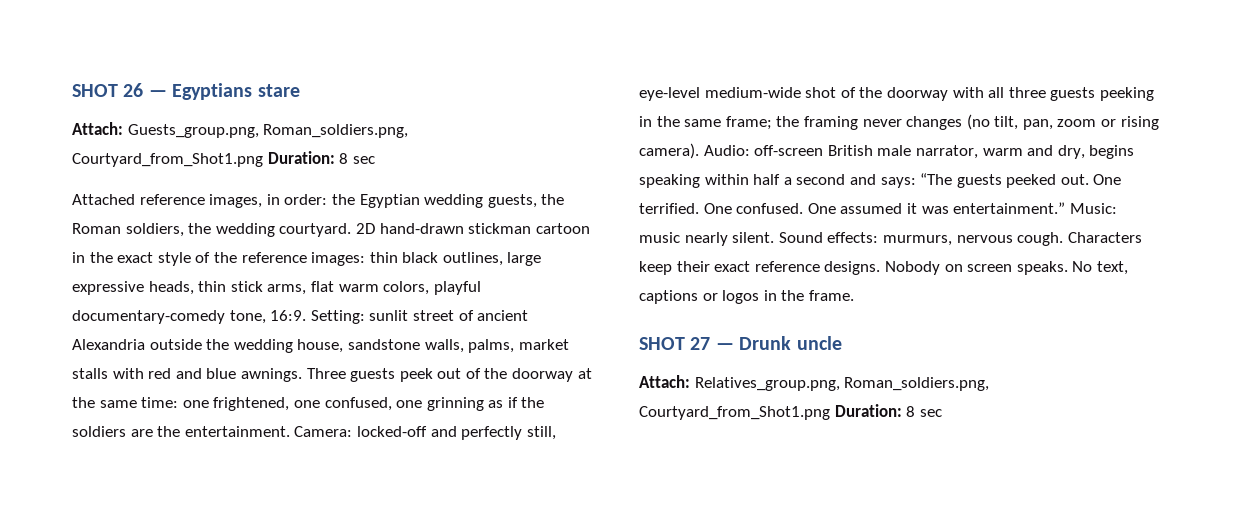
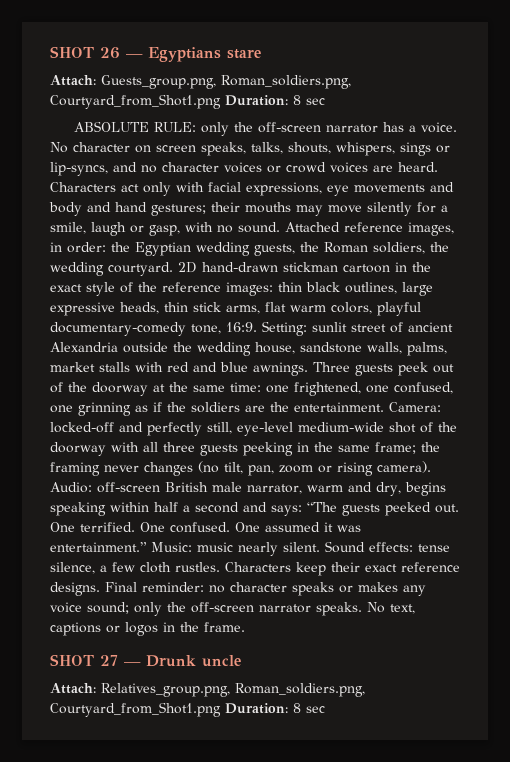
+ ABSOLUTE RULE: only the off-screen narrator has a voice. No character on screen speaks, talks, shouts, whispers, sings or lip-syncs, and no character voices or crowd voices are heard. Characters act only with facial expressions, eye movements and body and hand gestures; their mouths may move silently for a smile, laugh or gasp, with no sound.
- Sound effects: murmurs, nervous cough.
+ Sound effects: tense silence, a few cloth rustles.
- Nobody on screen speaks.
+ Final reminder: no character speaks or makes any voice sound; only the off-screen narrator speaks.

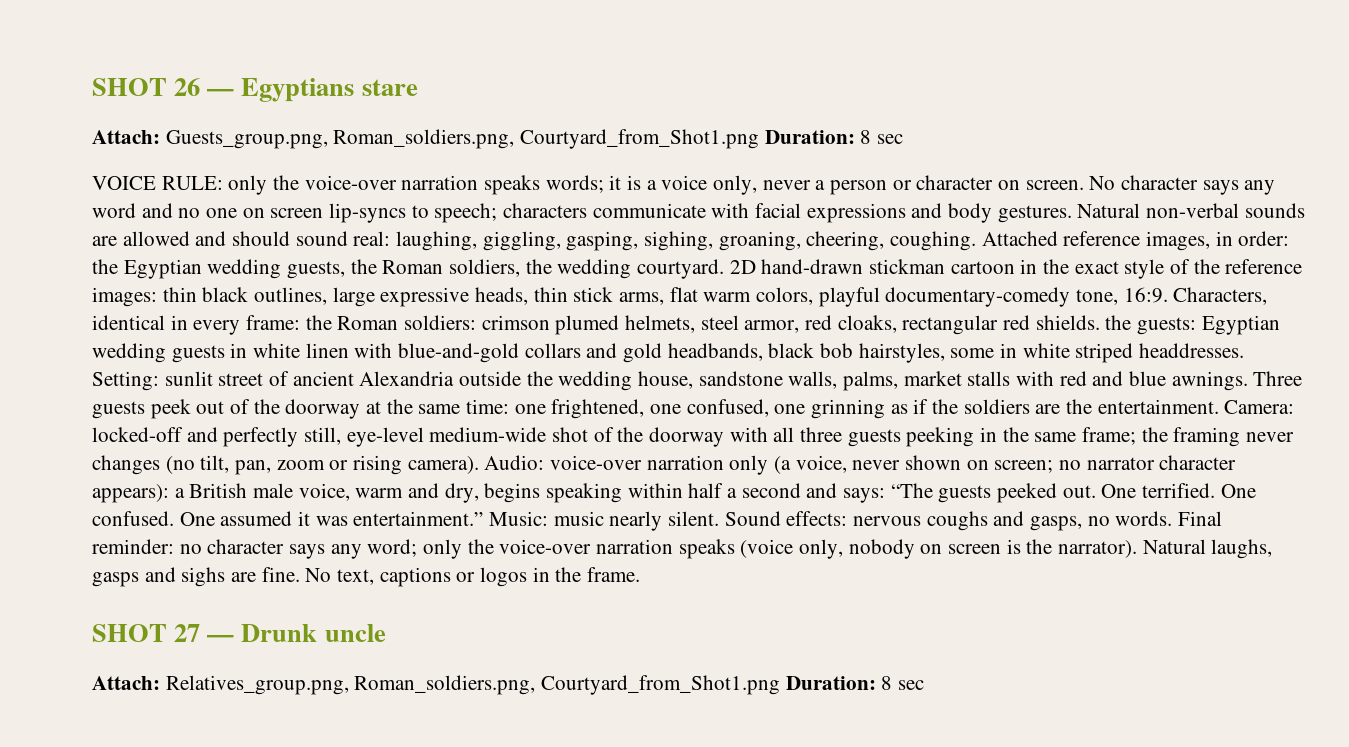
- ABSOLUTE RULE: only the off-screen narrator has a voice. No character on screen speaks, talks, shouts, whispers, sings or lip-syncs, and no character voices or crowd voices are heard. Characters act only with facial expressions, eye movements and body and hand gestures; their mouths may move silently for a smile, laugh or gasp, with no sound.
+ VOICE RULE: only the voice-over narration speaks words; it is a voice only, never a person or character on screen. No character says any word and no one on screen lip-syncs to speech; characters communicate with facial expressions and body gestures. Natural non-verbal sounds are allowed and should sound real: laughing, giggling, gasping, sighing, groaning, cheering, coughing.
+ Characters, identical in every frame: the Roman soldiers: crimson plumed helmets, steel armor, red cloaks, rectangular red shields. the guests: Egyptian wedding guests in white linen with blue-and-gold collars and gold headbands, black bob hairstyles, some in white striped headdresses.
- Audio: off-screen British male narrator, warm and dry, begins speaking within half a second and says: “The guests peeked out.
+ Audio: voice-over narration only (a voice, never shown on screen; no narrator character appears): a British male voice, warm and dry, begins speaking within half a second and says: “The guests peeked out.
- Sound effects: tense silence, a few cloth rustles. Characters keep their exact reference designs. Final reminder: no character speaks or makes any voice sound; only the off-screen narrator speaks.
+ Sound effects: nervous coughs and gasps, no words. Final reminder: no character says any word; only the voice-over narration speaks (voice only, nobody on screen is the narrator). Natural laughs, gasps and sighs are fine.

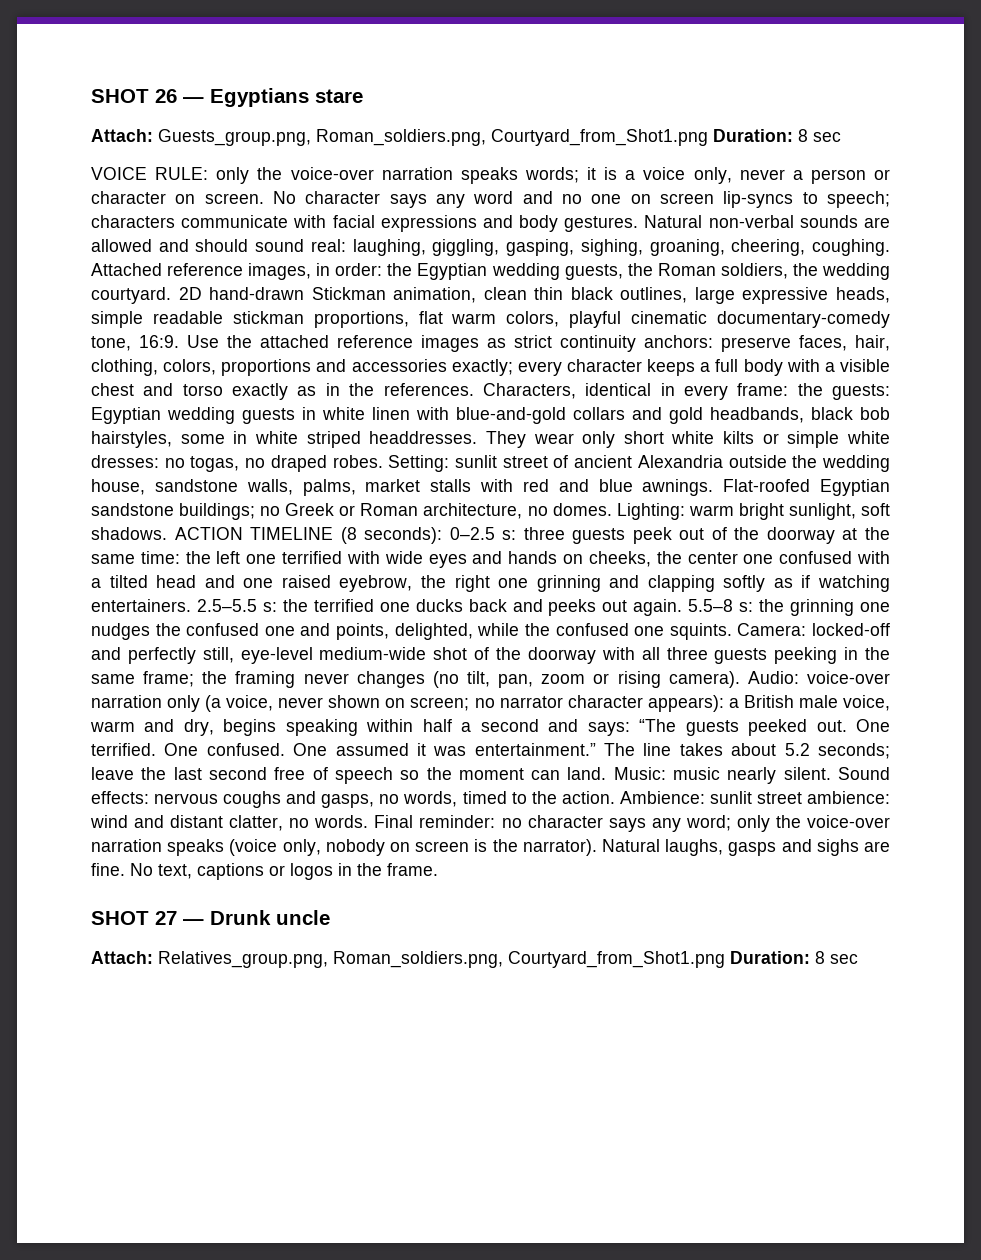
- 2D hand-drawn stickman cartoon in the exact style of the reference images: thin black outlines, large expressive heads, thin stick arms, flat warm colors, playful documentary-comedy tone, 16:9.
+ 2D hand-drawn Stickman animation, clean thin black outlines, large expressive heads, simple readable stickman proportions, flat warm colors, playful cinematic documentary-comedy tone, 16:9.
+ Use the attached reference images as strict continuity anchors: preserve faces, hair, clothing, colors, proportions and accessories exactly; every character keeps a full body with a visible chest and torso exactly as in the references.
- Characters, identical in every frame: the Roman soldiers: crimson plumed helmets, steel armor, red cloaks, rectangular red shields. the guests: Egyptian wedding guests in white linen with blue-and-gold collars and gold headbands, black bob hairstyles, some in white striped headdresses.
+ Characters, identical in every frame: the guests: Egyptian wedding guests in white linen with blue-and-gold collars and gold headbands, black bob hairstyles, some in white striped headdresses.
+ They wear only short white kilts or simple white dresses: no togas, no draped robes.
- Three guests peek out of the doorway at the same time: one frightened, one confused, one grinning as if the soldiers are the entertainment.
+ Flat-roofed Egyptian sandstone buildings; no Greek or Roman architecture, no domes. Lighting: warm bright sunlight, soft shadows. ACTION TIMELINE (8 seconds): 0–2.5 s: three guests peek out of the doorway at the same time: the left one terrified with wide eyes and hands on cheeks, the center one confused with a tilted head and one raised eyebrow, the right one grinning and clapping softly as if watching entertainers. 2.5–5.5 s: the terrified one ducks back and peeks out again. 5.5–8 s: the grinning one nudges the confused one and points, delighted, while the confused one squints.
+ The line takes about 5.2 seconds; leave the last second free of speech so the moment can land.
- Sound effects: nervous coughs and gasps, no words.
+ Sound effects: nervous coughs and gasps, no words, timed to the action. Ambience: sunlit street ambience: wind and distant clatter, no words.

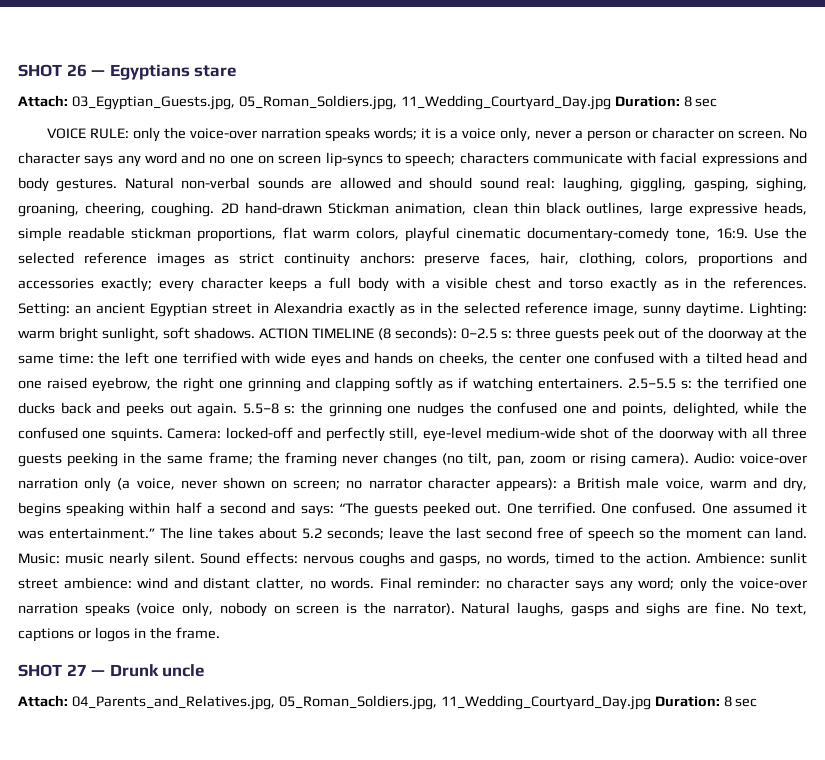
- Attach: Guests_group.png, Roman_soldiers.png, Courtyard_from_Shot1.png Duration: 8 sec
+ Attach: 03_Egyptian_Guests.jpg, 05_Roman_Soldiers.jpg, 11_Wedding_Courtyard_Day.jpg Duration: 8 sec
- Attached reference images, in order: the Egyptian wedding guests, the Roman soldiers, the wedding courtyard.
- Use the attached reference images as strict continuity anchors: preserve faces, hair, clothing, colors, proportions and accessories exactly; every character keeps a full body with a visible chest and torso exactly as in the references.
+ Use the selected reference images as strict continuity anchors: preserve faces, hair, clothing, colors, proportions and accessories exactly; every character keeps a full body with a visible chest and torso exactly as in the references.
- Characters, identical in every frame: the guests: Egyptian wedding guests in white linen with blue-and-gold collars and gold headbands, black bob hairstyles, some in white striped headdresses. They wear only short white kilts or simple white dresses: no togas, no draped robes. Setting: sunlit street of ancient Alexandria outside the wedding house, sandstone walls, palms, market stalls with red and blue awnings. Flat-roofed Egyptian sandstone buildings; no Greek or Roman architecture, no domes.
+ Setting: an ancient Egyptian street in Alexandria exactly as in the selected reference image, sunny daytime.
- Attach: Relatives_group.png, Roman_soldiers.png, Courtyard_from_Shot1.png Duration: 8 sec
+ Attach: 04_Parents_and_Relatives.jpg, 05_Roman_Soldiers.jpg, 11_Wedding_Courtyard_Day.jpg Duration: 8 sec

